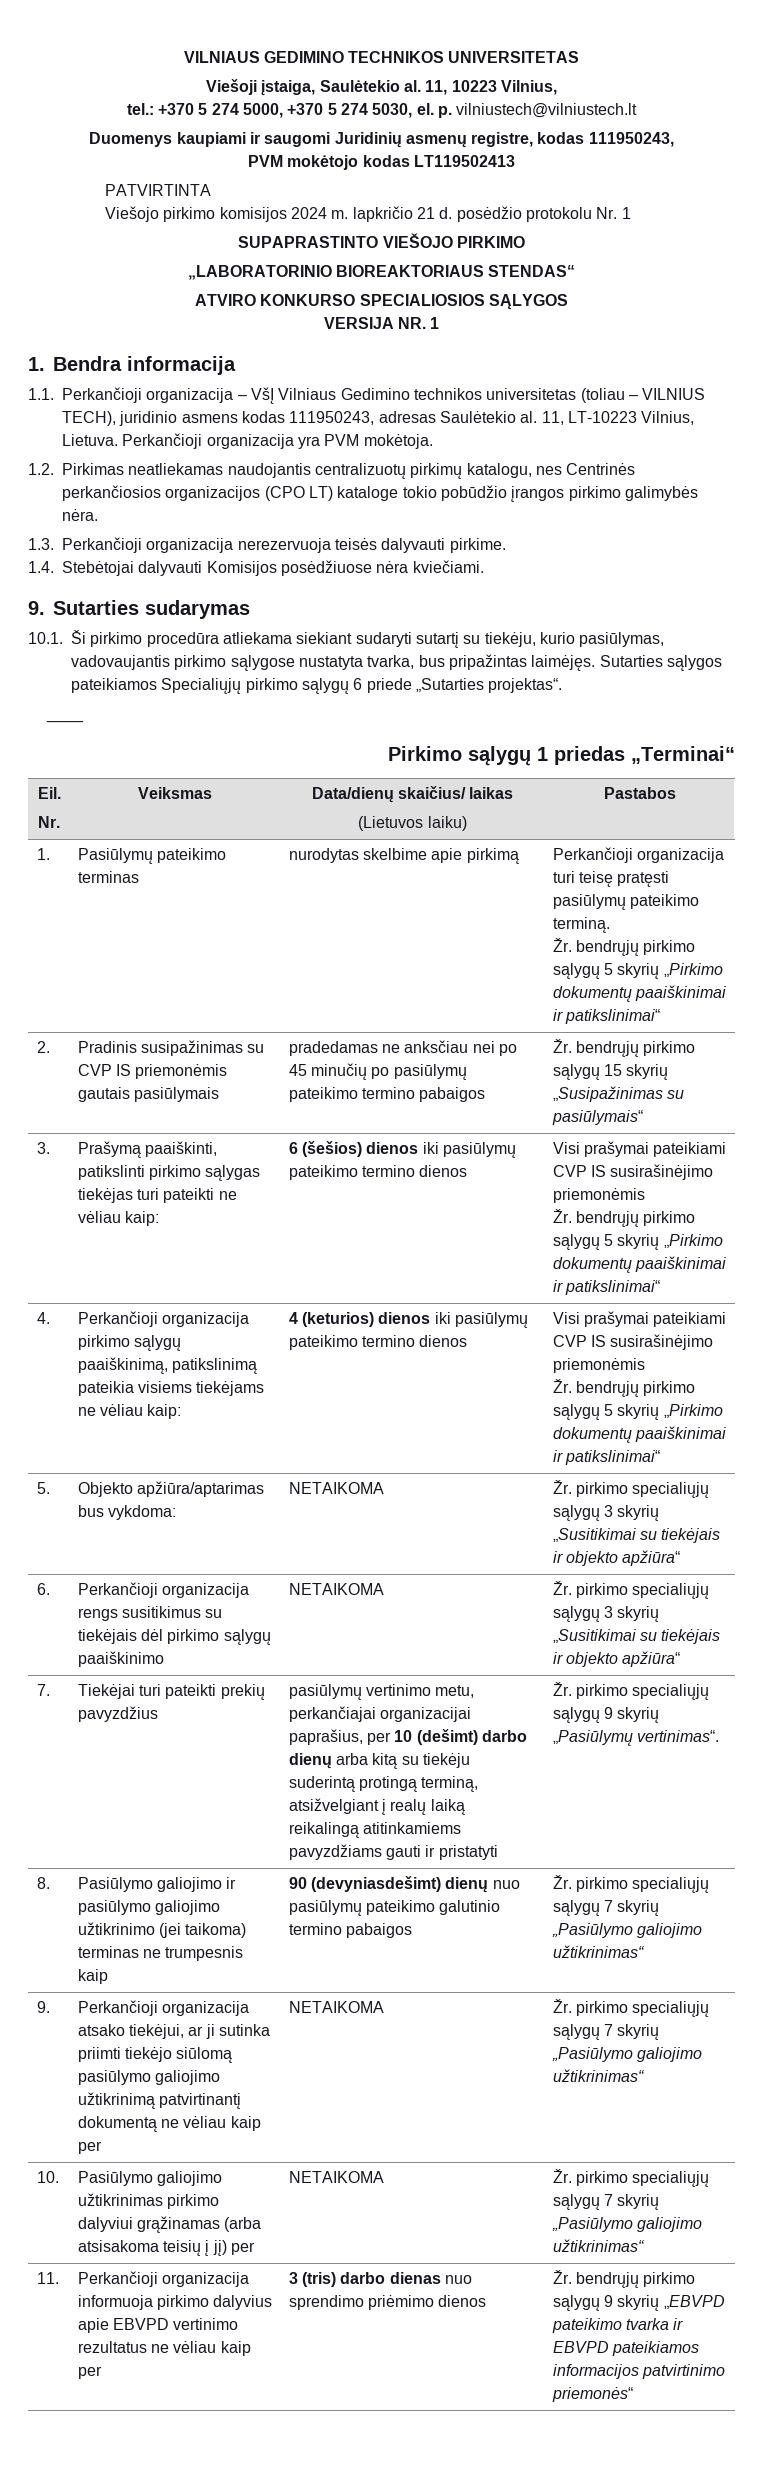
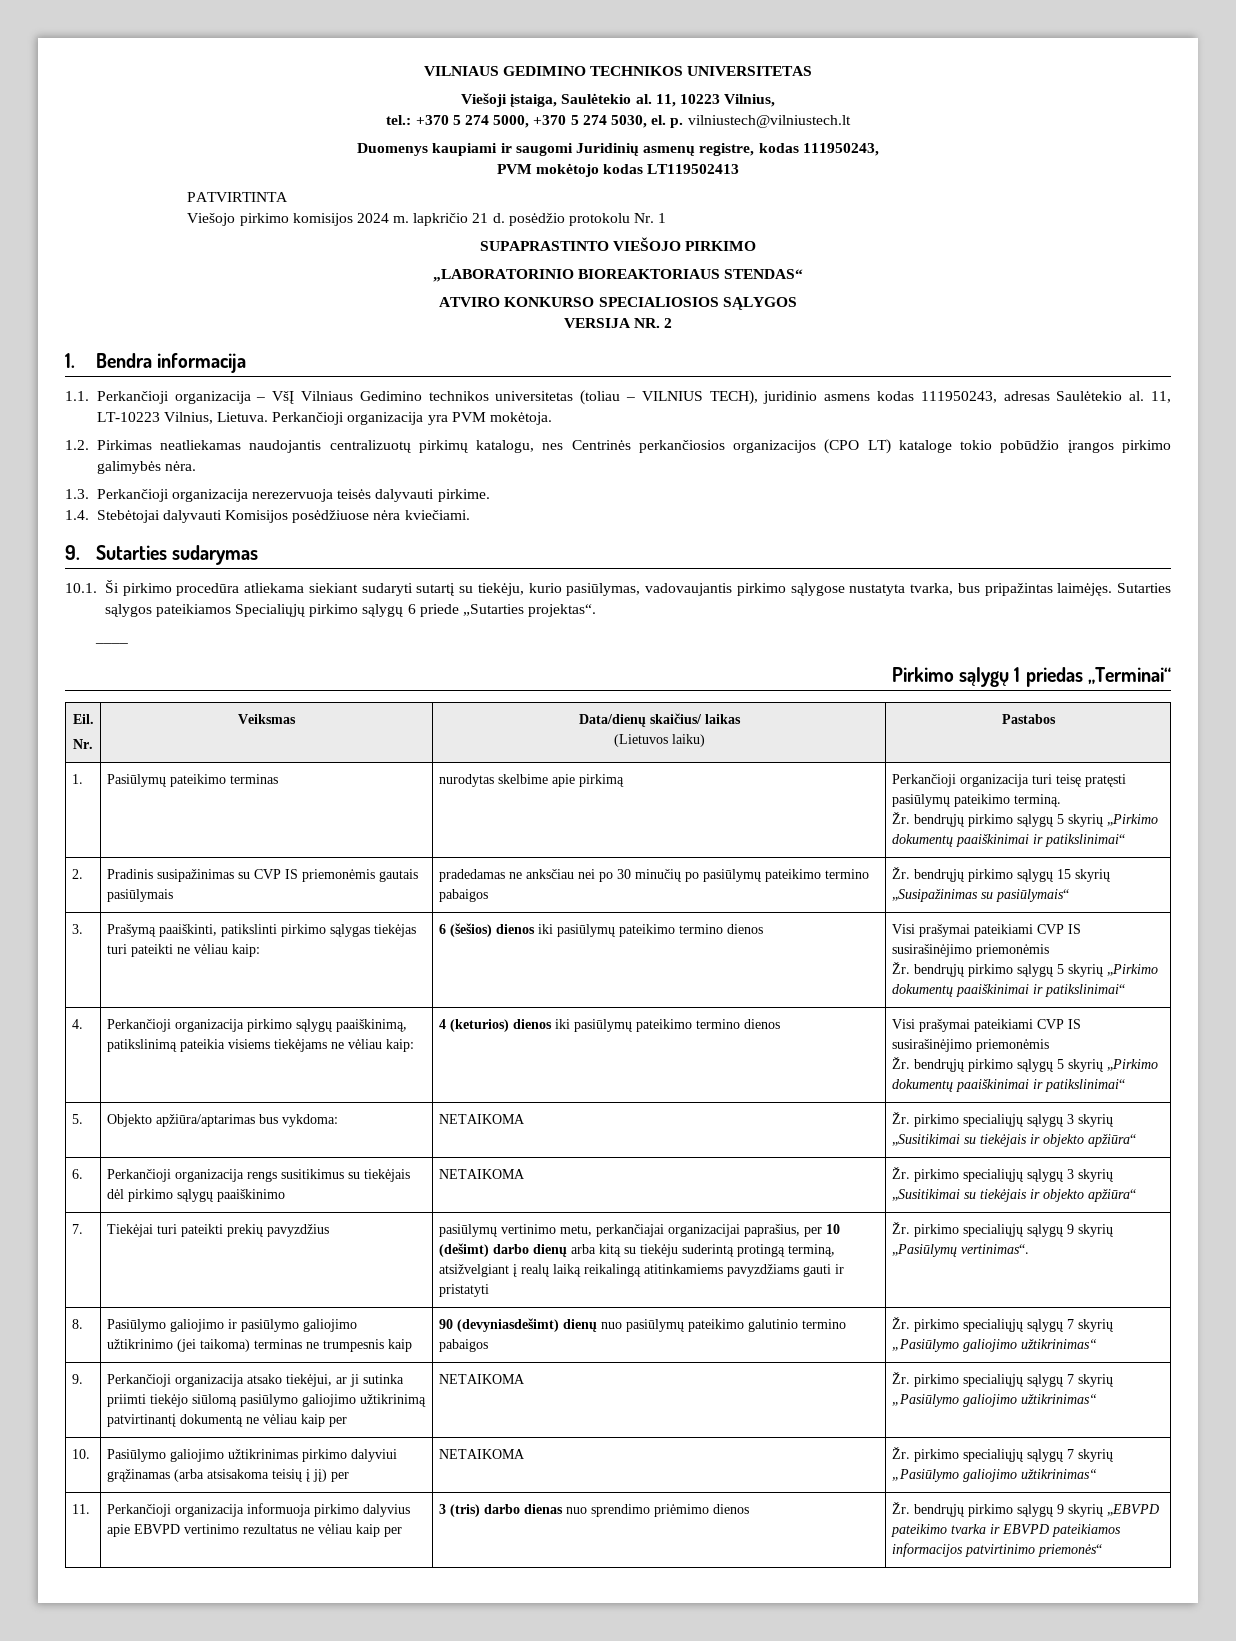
- VERSIJA NR. 1
+ VERSIJA NR. 2
- 2. | Pradinis susipažinimas su CVP IS priemonėmis gautais pasiūlymais | pradedamas ne anksčiau nei po 45 minučių po pasiūlymų pateikimo termino pabaigos | Žr. bendrųjų pirkimo sąlygų 15 skyrių „Susipažinimas su pasiūlymais“
+ 2. | Pradinis susipažinimas su CVP IS priemonėmis gautais pasiūlymais | pradedamas ne anksčiau nei po 30 minučių po pasiūlymų pateikimo termino pabaigos | Žr. bendrųjų pirkimo sąlygų 15 skyrių „Susipažinimas su pasiūlymais“

